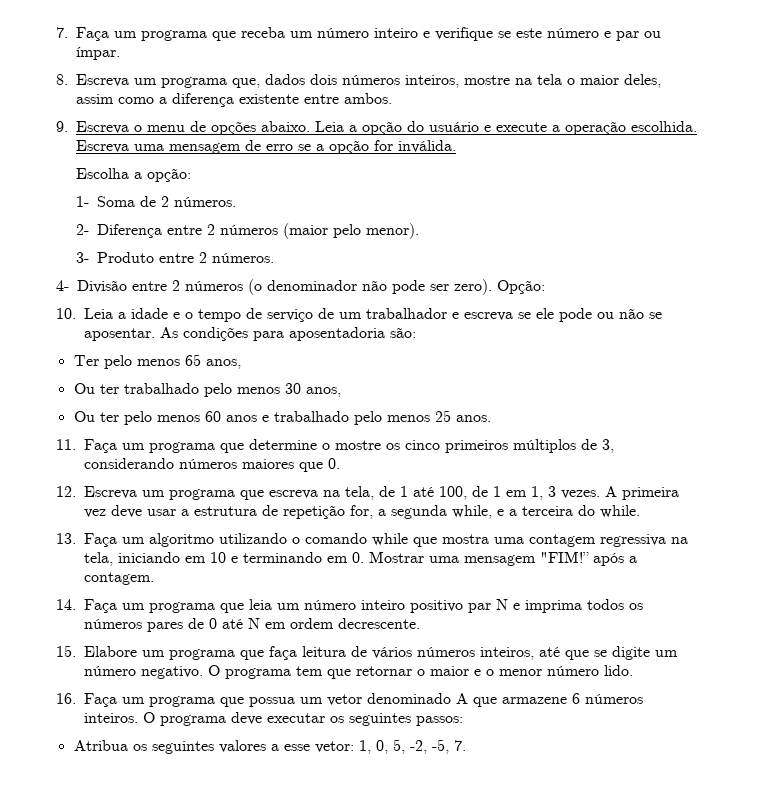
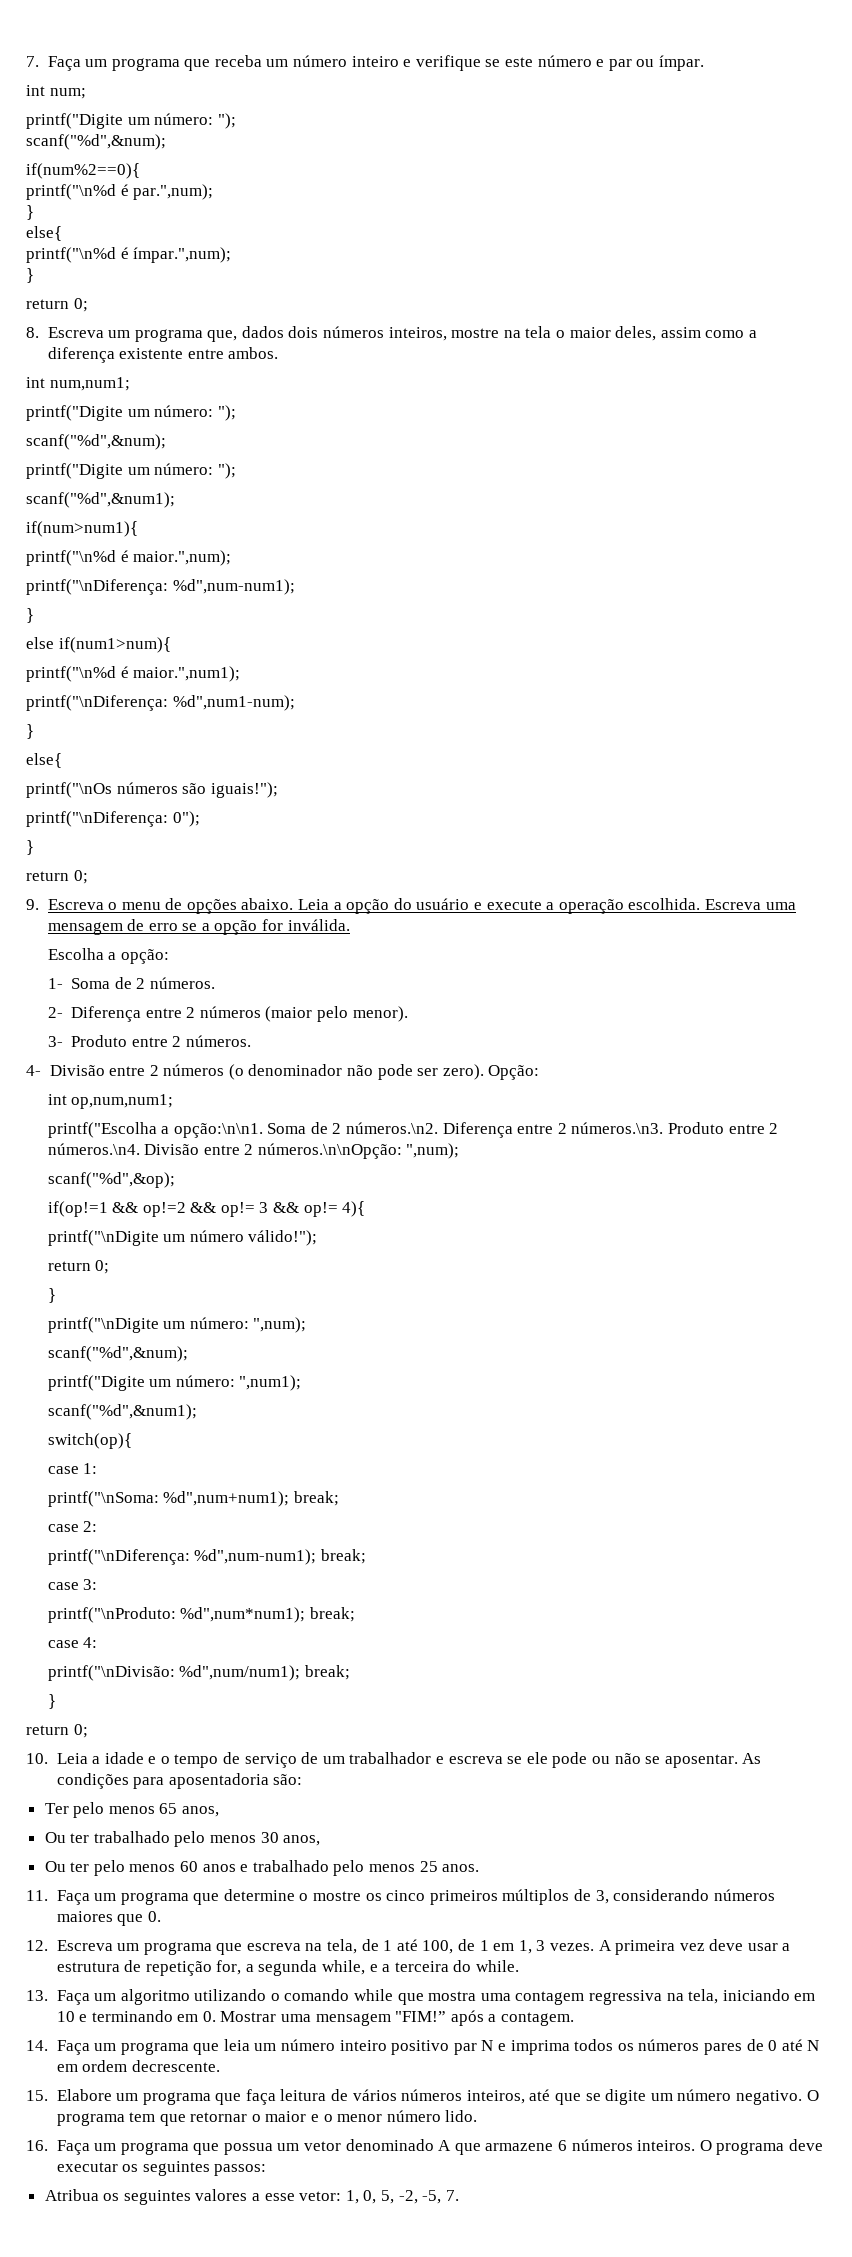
+ int num;
+ printf("Digite um número: ");
+ scanf("%d",&num);
+ if(num%2==0){
+ printf("\n%d é par.",num);
+ }
+ else{
+ printf("\n%d é ímpar.",num);
+ }
+ return 0;
+ int num,num1;
+ printf("Digite um número: ");
+ scanf("%d",&num);
+ printf("Digite um número: ");
+ scanf("%d",&num1);
+ if(num>num1){
+ printf("\n%d é maior.",num);
+ printf("\nDiferença: %d",num-num1);
+ }
+ else if(num1>num){
+ printf("\n%d é maior.",num1);
+ printf("\nDiferença: %d",num1-num);
+ }
+ else{
+ printf("\nOs números são iguais!");
+ printf("\nDiferença: 0");
+ }
+ return 0;
+ int op,num,num1;
+ printf("Escolha a opção:\n\n1. Soma de 2 números.\n2. Diferença entre 2 números.\n3. Produto entre 2 números.\n4. Divisão entre 2 números.\n\nOpção: ",num);
+ scanf("%d",&op);
+ if(op!=1 && op!=2 && op!= 3 && op!= 4){
+ printf("\nDigite um número válido!");
+ return 0;
+ }
+ printf("\nDigite um número: ",num);
+ scanf("%d",&num);
+ printf("Digite um número: ",num1);
+ scanf("%d",&num1);
+ switch(op){
+ case 1:
+ printf("\nSoma: %d",num+num1); break;
+ case 2:
+ printf("\nDiferença: %d",num-num1); break;
+ case 3:
+ printf("\nProduto: %d",num*num1); break;
+ case 4:
+ printf("\nDivisão: %d",num/num1); break;
+ }
+ return 0;

